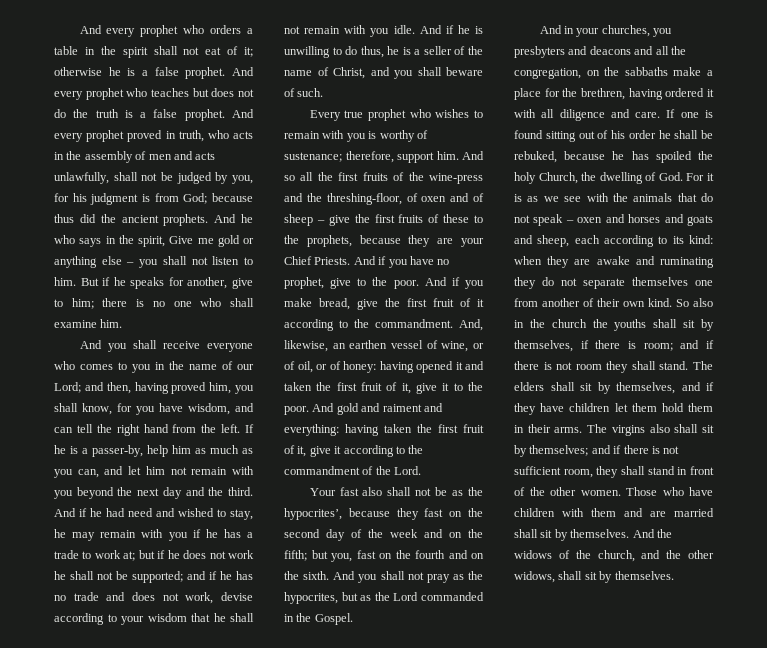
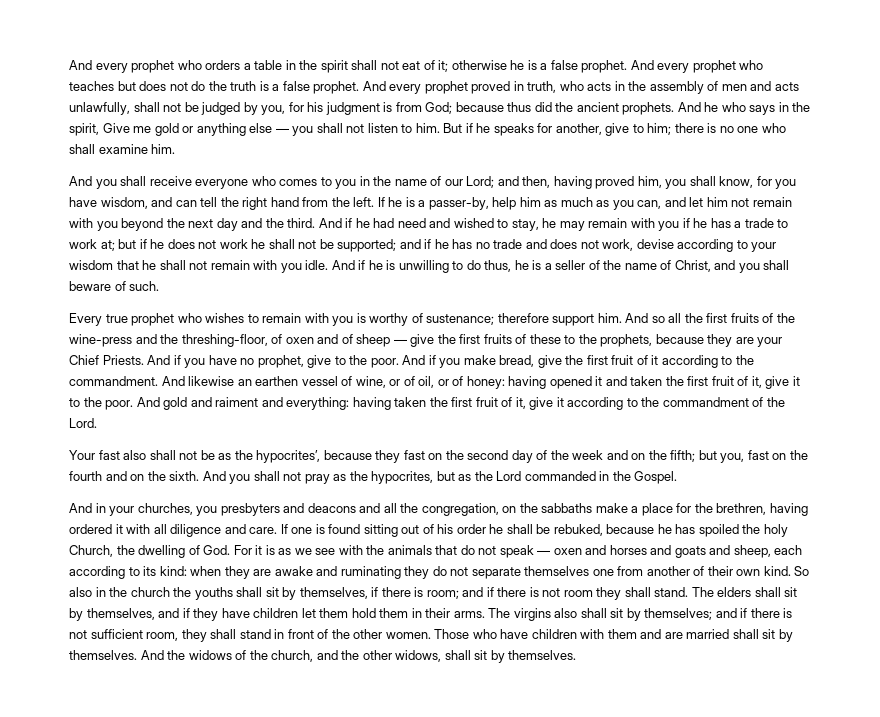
- And he who says in the spirit, Give me gold or anything else – you shall not listen to him.
+ And he who says in the spirit, Give me gold or anything else — you shall not listen to him.
- Every true prophet who wishes to remain with you is worthy of sustenance; therefore, support him.
+ Every true prophet who wishes to remain with you is worthy of sustenance; therefore support him.
- And so all the first fruits of the wine-press and the threshing-floor, of oxen and of sheep – give the first fruits of these to the prophets, because they are your Chief Priests.
+ And so all the first fruits of the wine-press and the threshing-floor, of oxen and of sheep — give the first fruits of these to the prophets, because they are your Chief Priests.
- And, likewise, an earthen vessel of wine, or of oil, or of honey: having opened it and taken the first fruit of it, give it to the poor.
+ And likewise an earthen vessel of wine, or of oil, or of honey: having opened it and taken the first fruit of it, give it to the poor.
- If one is found sitting out of his order he shall be rebuked, because he has spoiled the holy Church, the dwelling of God. For it is as we see with the animals that do not speak – oxen and horses and goats and sheep, each according to its kind:
+ If one is found sitting out of his order he shall be rebuked, because he has spoiled the holy Church, the dwelling of God. For it is as we see with the animals that do not speak — oxen and horses and goats and sheep, each according to its kind:

